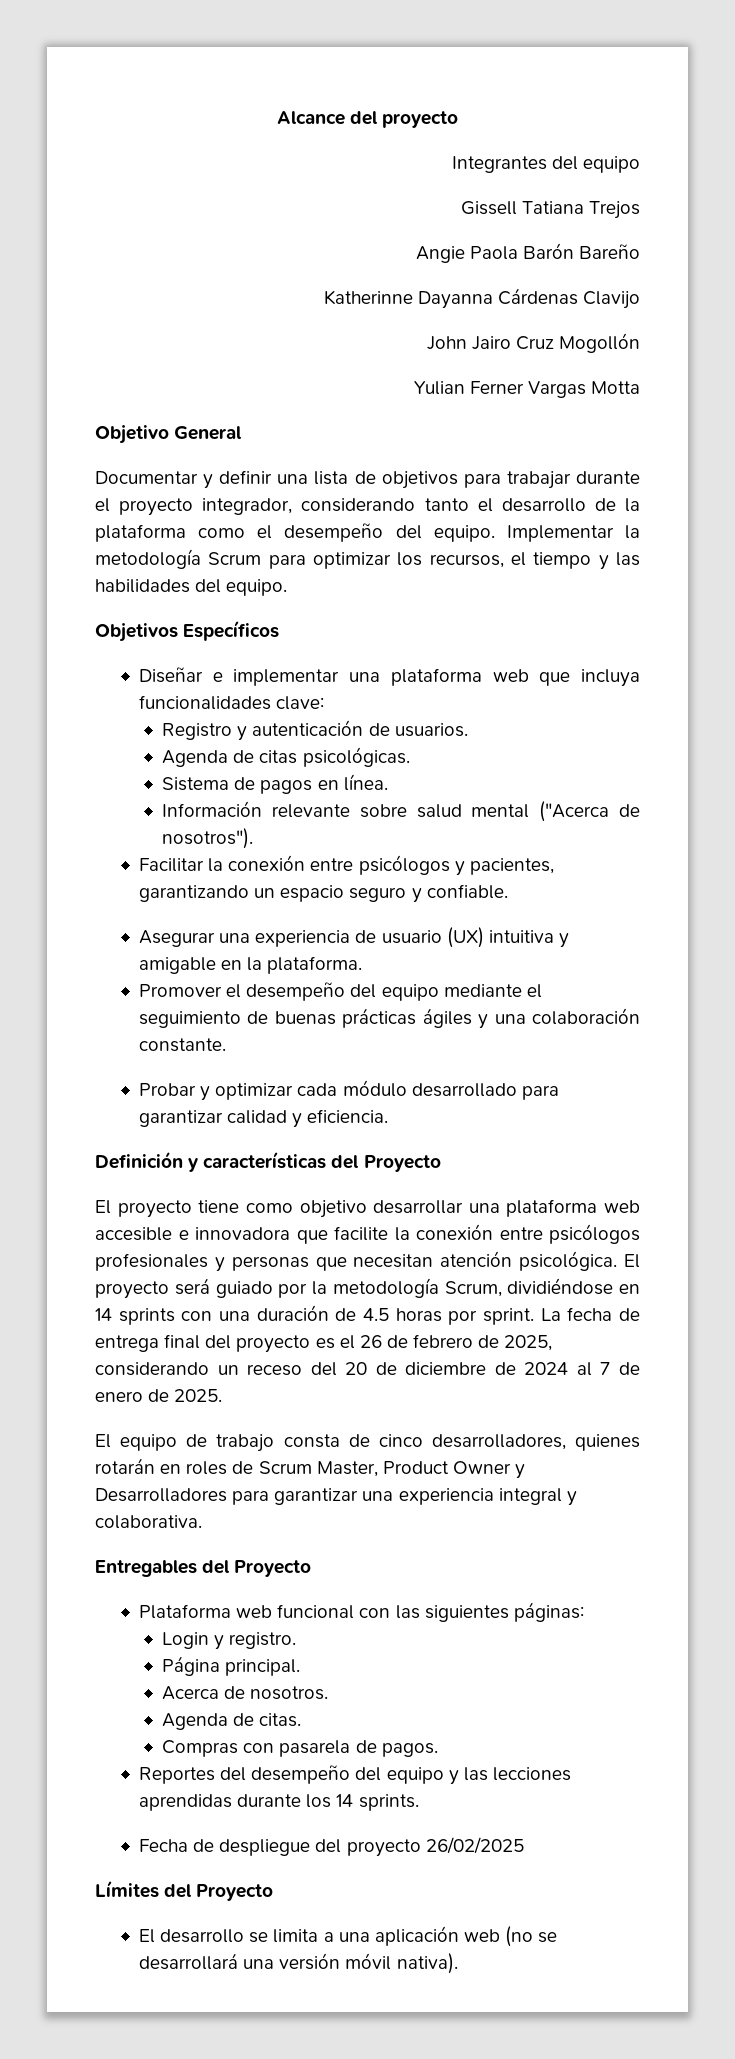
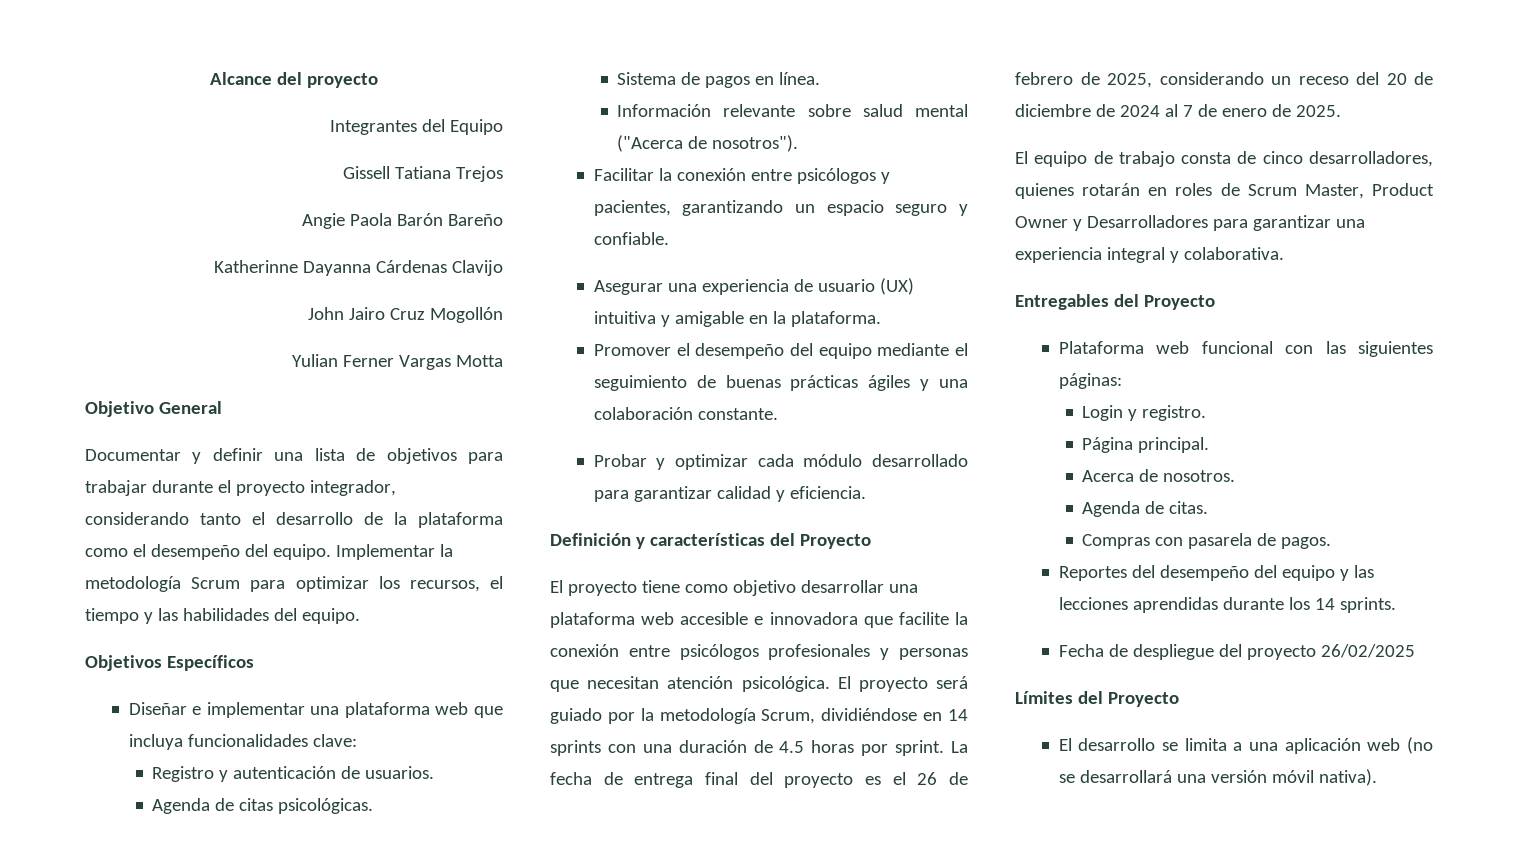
- Integrantes del equipo
+ Integrantes del Equipo

